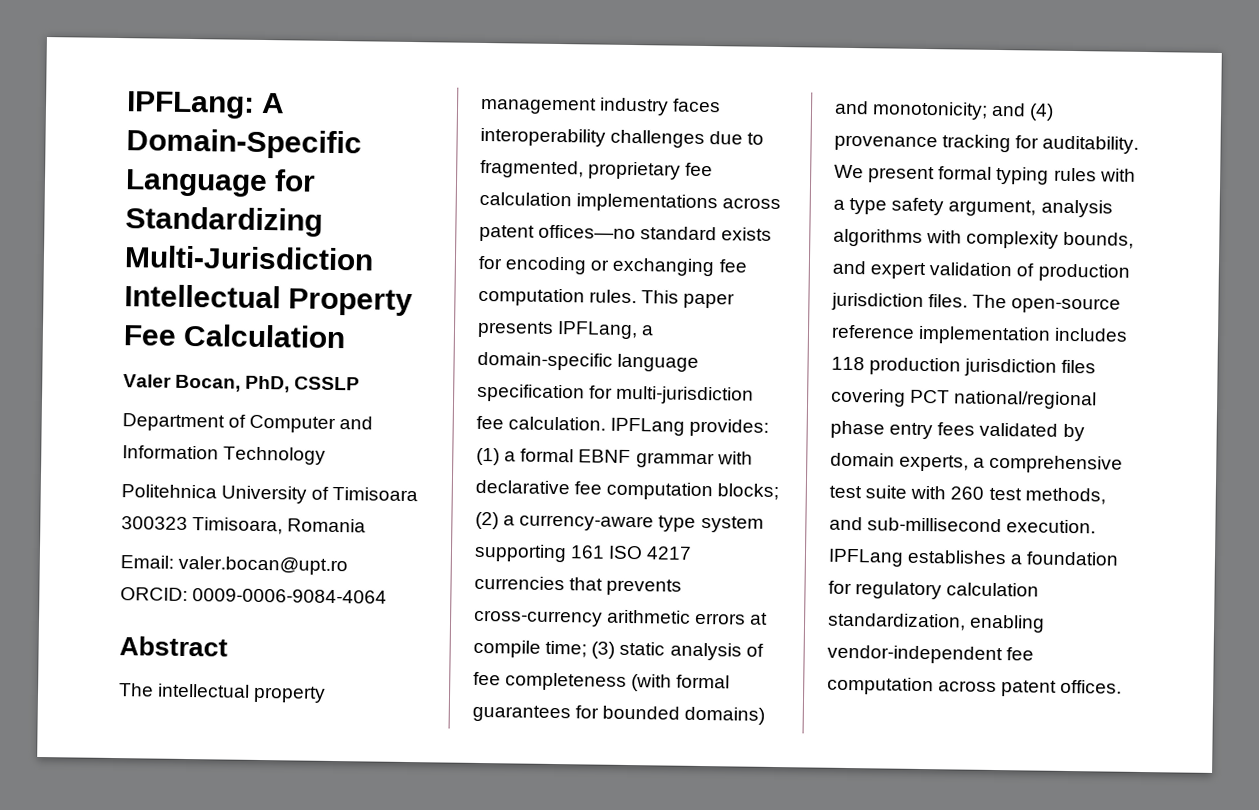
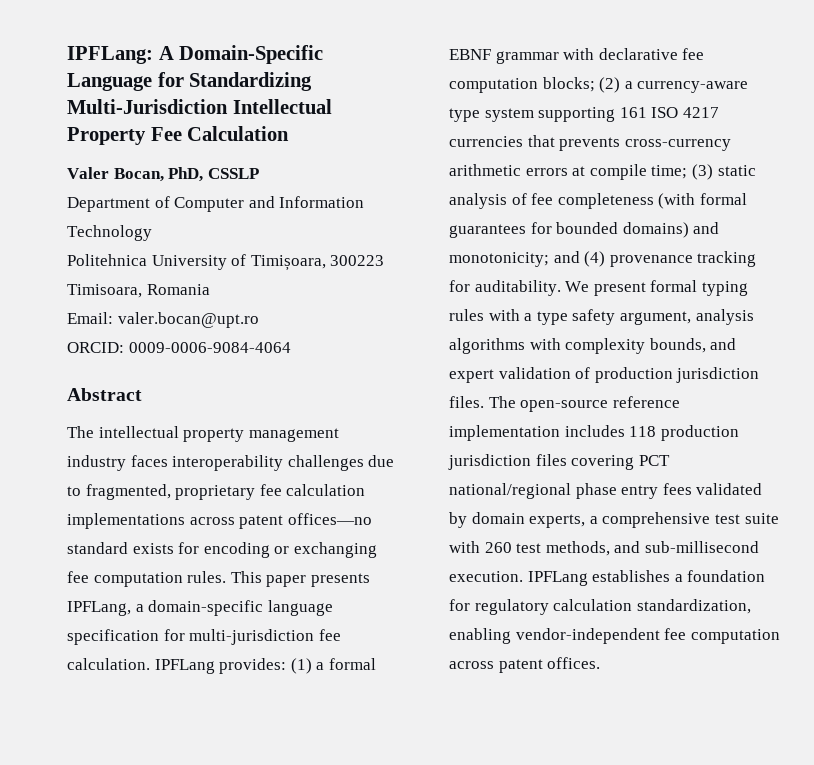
- Politehnica University of Timisoara 300323 Timisoara, Romania
+ Politehnica University of Timișoara, 300223 Timisoara, Romania

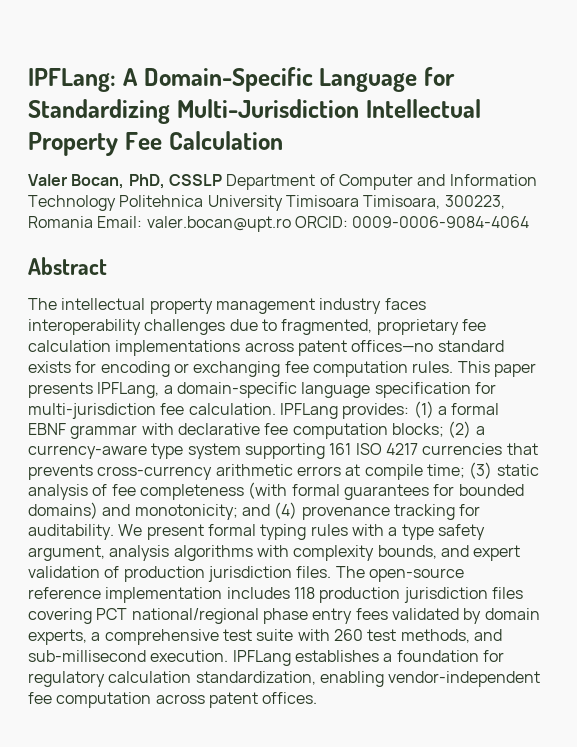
- Valer Bocan, PhD, CSSLP
- Department of Computer and Information Technology
- Politehnica University of Timișoara, 300223 Timisoara, Romania
- Email: valer.bocan@upt.ro
- ORCID: 0009-0006-9084-4064
+ Valer Bocan, PhD, CSSLP Department of Computer and Information Technology Politehnica University Timisoara Timisoara, 300223, Romania Email: valer.bocan@upt.ro ORCID: 0009-0006-9084-4064

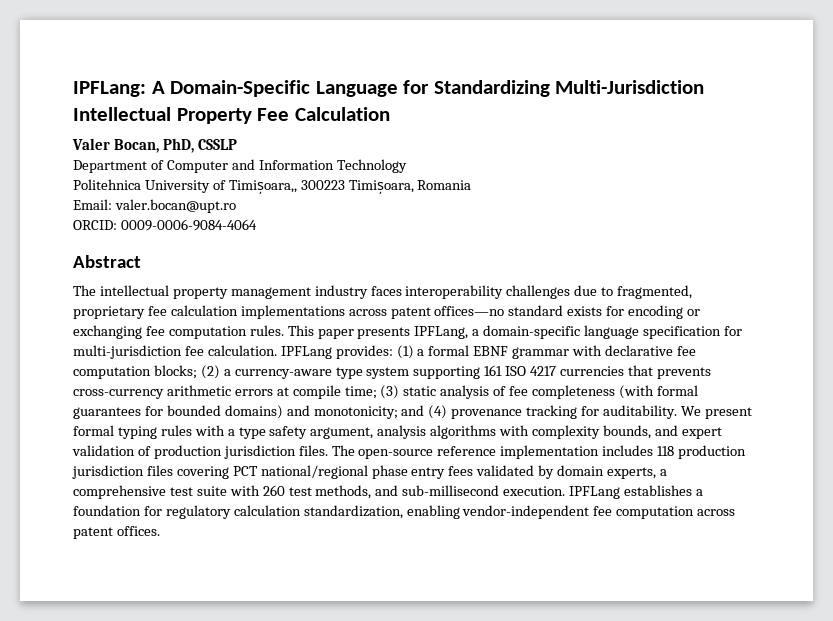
- Valer Bocan, PhD, CSSLP Department of Computer and Information Technology Politehnica University Timisoara Timisoara, 300223, Romania Email: valer.bocan@upt.ro ORCID: 0009-0006-9084-4064
+ Valer Bocan, PhD, CSSLP
+ Department of Computer and Information Technology
+ Politehnica University of Timișoara,, 300223 Timișoara, Romania
+ Email: valer.bocan@upt.ro
+ ORCID: 0009-0006-9084-4064

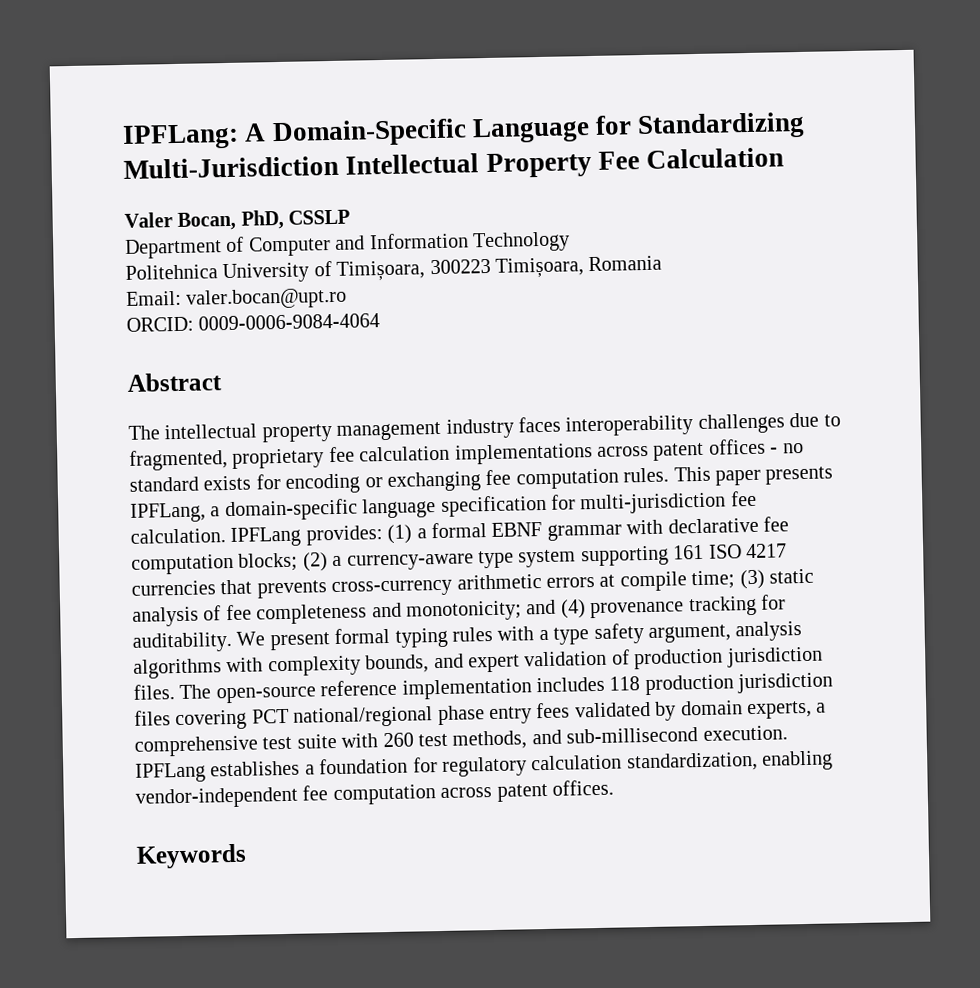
- Politehnica University of Timișoara,, 300223 Timișoara, Romania
+ Politehnica University of Timișoara, 300223 Timișoara, Romania
- The intellectual property management industry faces interoperability challenges due to fragmented, proprietary fee calculation implementations across patent offices—no standard exists for encoding or exchanging fee computation rules.
+ The intellectual property management industry faces interoperability challenges due to fragmented, proprietary fee calculation implementations across patent offices - no standard exists for encoding or exchanging fee computation rules.
- IPFLang provides: (1) a formal EBNF grammar with declarative fee computation blocks; (2) a currency-aware type system supporting 161 ISO 4217 currencies that prevents cross-currency arithmetic errors at compile time; (3) static analysis of fee completeness (with formal guarantees for bounded domains) and monotonicity; and (4) provenance tracking for auditability.
+ IPFLang provides: (1) a formal EBNF grammar with declarative fee computation blocks; (2) a currency-aware type system supporting 161 ISO 4217 currencies that prevents cross-currency arithmetic errors at compile time; (3) static analysis of fee completeness and monotonicity; and (4) provenance tracking for auditability.
+ Keywords

